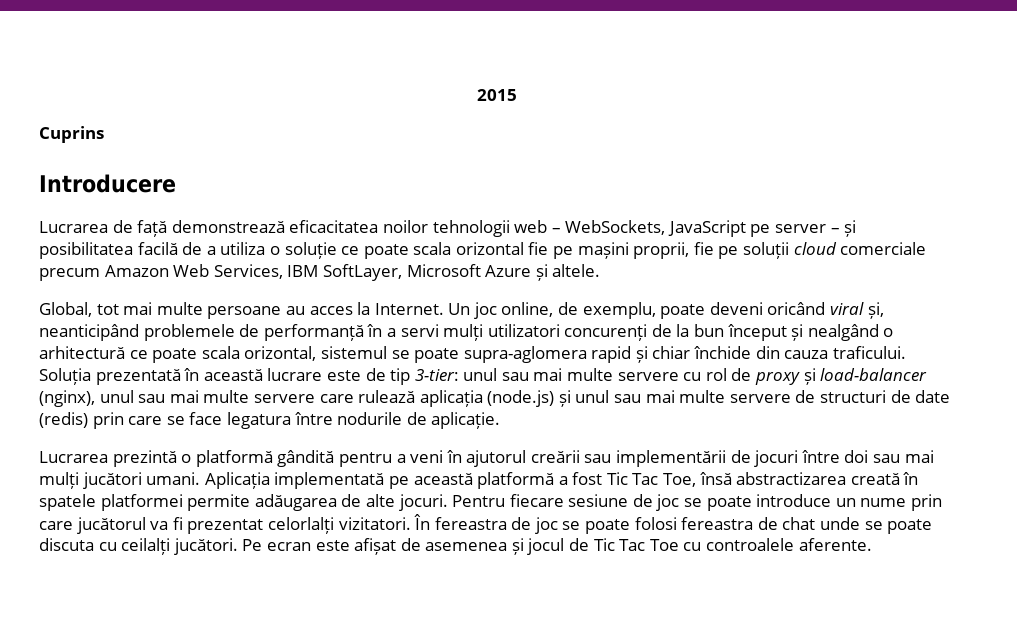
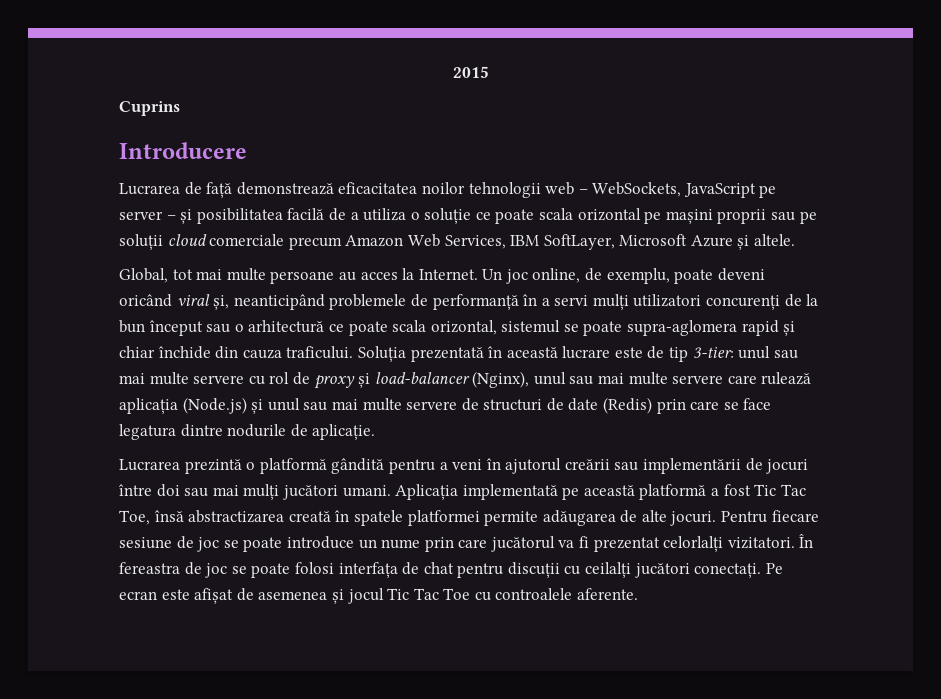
- Lucrarea de față demonstrează eficacitatea noilor tehnologii web – WebSockets, JavaScript pe server – și posibilitatea facilă de a utiliza o soluție ce poate scala orizontal fie pe mașini proprii, fie pe soluții cloud comerciale precum Amazon Web Services, IBM SoftLayer, Microsoft Azure și altele.
+ Lucrarea de față demonstrează eficacitatea noilor tehnologii web – WebSockets, JavaScript pe server – și posibilitatea facilă de a utiliza o soluție ce poate scala orizontal pe mașini proprii sau pe soluții cloud comerciale precum Amazon Web Services, IBM SoftLayer, Microsoft Azure și altele.
- Un joc online, de exemplu, poate deveni oricând viral și, neanticipând problemele de performanță în a servi mulți utilizatori concurenți de la bun început și nealgând o arhitectură ce poate scala orizontal, sistemul se poate supra-aglomera rapid și chiar închide din cauza traficului.
+ Un joc online, de exemplu, poate deveni oricând viral și, neanticipând problemele de performanță în a servi mulți utilizatori concurenți de la bun început sau o arhitectură ce poate scala orizontal, sistemul se poate supra-aglomera rapid și chiar închide din cauza traficului.
- Soluția prezentată în această lucrare este de tip 3-tier: unul sau mai multe servere cu rol de proxy și load-balancer (nginx), unul sau mai multe servere care rulează aplicația (node.js) și unul sau mai multe servere de structuri de date (redis) prin care se face legatura între nodurile de aplicație.
+ Soluția prezentată în această lucrare este de tip 3-tier: unul sau mai multe servere cu rol de proxy și load-balancer (Nginx), unul sau mai multe servere care rulează aplicația (Node.js) și unul sau mai multe servere de structuri de date (Redis) prin care se face legatura dintre nodurile de aplicație.
- În fereastra de joc se poate folosi fereastra de chat unde se poate discuta cu ceilalți jucători.
+ În fereastra de joc se poate folosi interfața de chat pentru discuții cu ceilalți jucători conectați.
- Pe ecran este afișat de asemenea și jocul de Tic Tac Toe cu controalele aferente.
+ Pe ecran este afișat de asemenea și jocul Tic Tac Toe cu controalele aferente.

